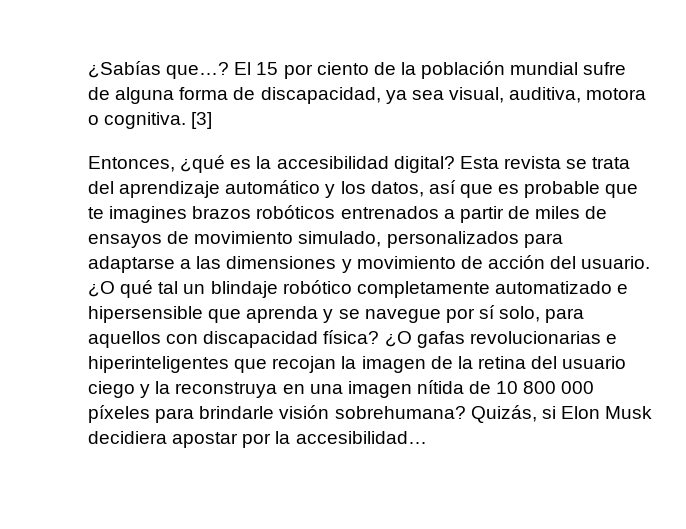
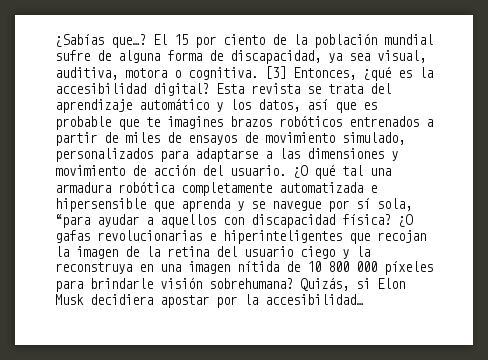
- [3]
- Entonces, ¿qué es la accesibilidad digital?
+ [3] Entonces, ¿qué es la accesibilidad digital?
- ¿O qué tal un blindaje robótico completamente automatizado e hipersensible que aprenda y se navegue por sí solo, para aquellos con discapacidad física?
+ ¿O qué tal una armadura robótica completamente automatizada e hipersensible que aprenda y se navegue por sí sola, “para ayudar a aquellos con discapacidad física?

